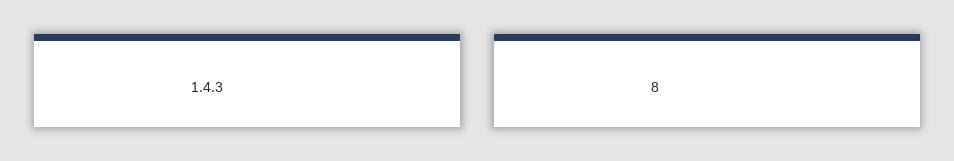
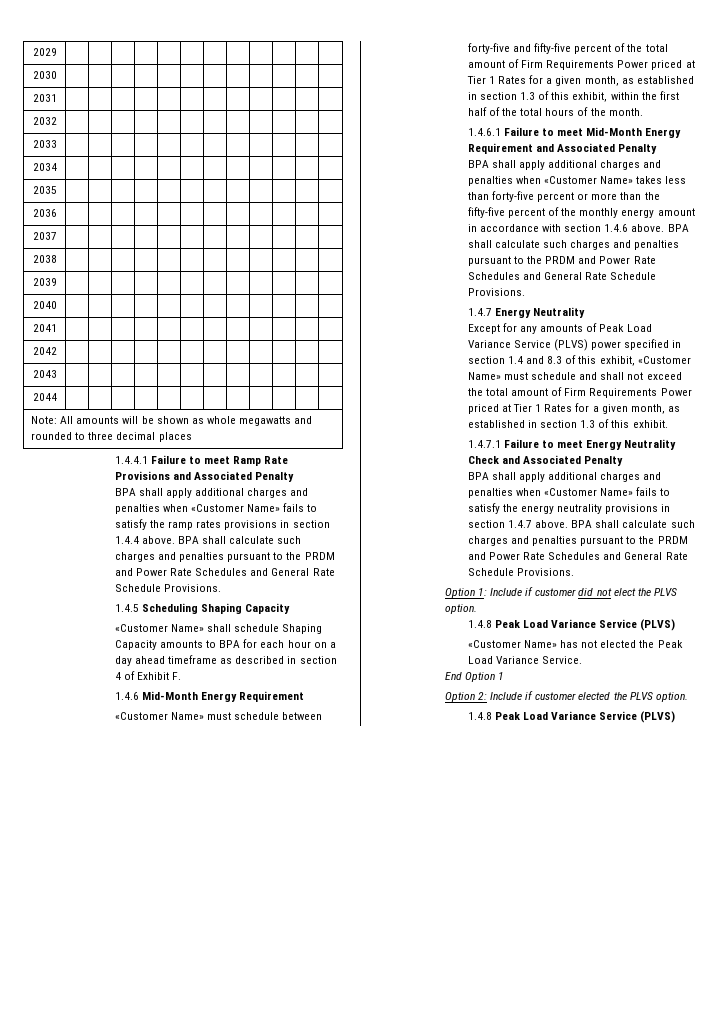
- 1.4.3
- 8
+ 2029 | | | | | | | | | | | |
+ 2030 | | | | | | | | | | | |
+ 2031 | | | | | | | | | | | |
+ 2032 | | | | | | | | | | | |
+ 2033 | | | | | | | | | | | |
+ 2034 | | | | | | | | | | | |
+ 2035 | | | | | | | | | | | |
+ 2036 | | | | | | | | | | | |
+ 2037 | | | | | | | | | | | |
+ 2038 | | | | | | | | | | | |
+ 2039 | | | | | | | | | | | |
+ 2040 | | | | | | | | | | | |
+ 2041 | | | | | | | | | | | |
+ 2042 | | | | | | | | | | | |
+ 2043 | | | | | | | | | | | |
+ 2044 | | | | | | | | | | | |
+ Note: All amounts will be shown as whole megawatts and rounded to three decimal places
+ 1.4.4.1 Failure to meet Ramp Rate Provisions and Associated Penalty
+ BPA shall apply additional charges and penalties when «Customer Name» fails to satisfy the ramp rates provisions in section 1.4.4 above. BPA shall calculate such charges and penalties pursuant to the PRDM and Power Rate Schedules and General Rate Schedule Provisions.
+ 1.4.5 Scheduling Shaping Capacity
+ «Customer Name» shall schedule Shaping Capacity amounts to BPA for each hour on a day ahead timeframe as described in section 4 of Exhibit F.
+ 1.4.6 Mid-Month Energy Requirement
+ «Customer Name» must schedule between forty-five and fifty-five percent of the total amount of Firm Requirements Power priced at Tier 1 Rates for a given month, as established in section 1.3 of this exhibit, within the first half of the total hours of the month.
+ 1.4.6.1 Failure to meet Mid-Month Energy Requirement and Associated Penalty
+ BPA shall apply additional charges and penalties when «Customer Name» takes less than forty-five percent or more than the fifty-five percent of the monthly energy amount in accordance with section 1.4.6 above. BPA shall calculate such charges and penalties pursuant to the PRDM and Power Rate Schedules and General Rate Schedule Provisions.
+ 1.4.7 Energy Neutrality
+ Except for any amounts of Peak Load Variance Service (PLVS) power specified in section 1.4 and 8.3 of this exhibit, «Customer Name» must schedule and shall not exceed the total amount of Firm Requirements Power priced at Tier 1 Rates for a given month, as established in section 1.3 of this exhibit.
+ 1.4.7.1 Failure to meet Energy Neutrality Check and Associated Penalty
+ BPA shall apply additional charges and penalties when «Customer Name» fails to satisfy the energy neutrality provisions in section 1.4.7 above. BPA shall calculate such charges and penalties pursuant to the PRDM and Power Rate Schedules and General Rate Schedule Provisions.
+ Option 1: Include if customer did not elect the PLVS option.
+ 1.4.8 Peak Load Variance Service (PLVS)
+ «Customer Name» has not elected the Peak Load Variance Service.
+ End Option 1
+ Option 2: Include if customer elected the PLVS option.
+ 1.4.8 Peak Load Variance Service (PLVS)

